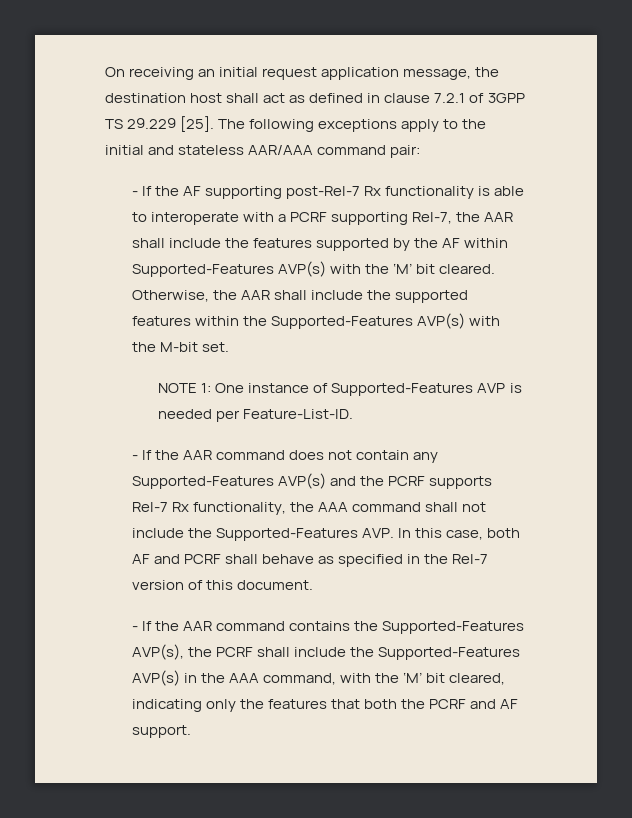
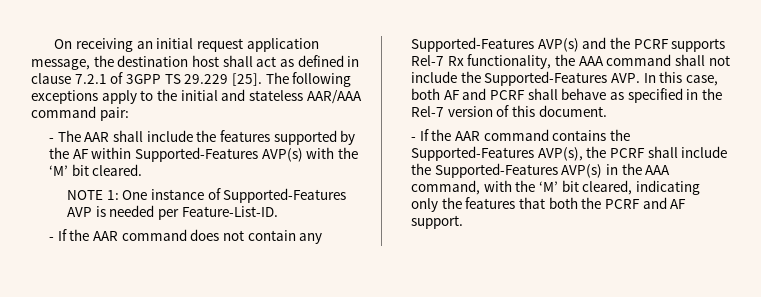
- - If the AF supporting post-Rel-7 Rx functionality is able to interoperate with a PCRF supporting Rel-7, the AAR shall include the features supported by the AF within Supported-Features AVP(s) with the ‘M’ bit cleared. Otherwise, the AAR shall include the supported features within the Supported-Features AVP(s) with the M-bit set.
+ - The AAR shall include the features supported by the AF within Supported-Features AVP(s) with the ‘M’ bit cleared.

